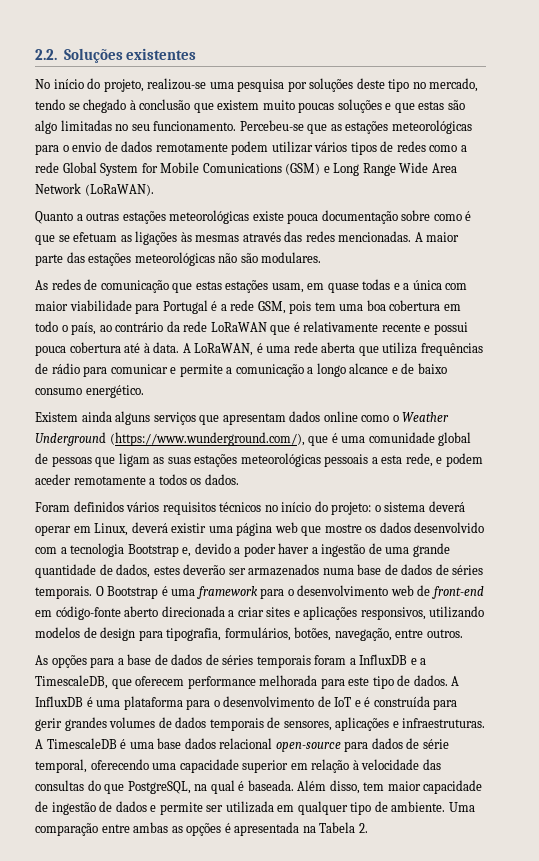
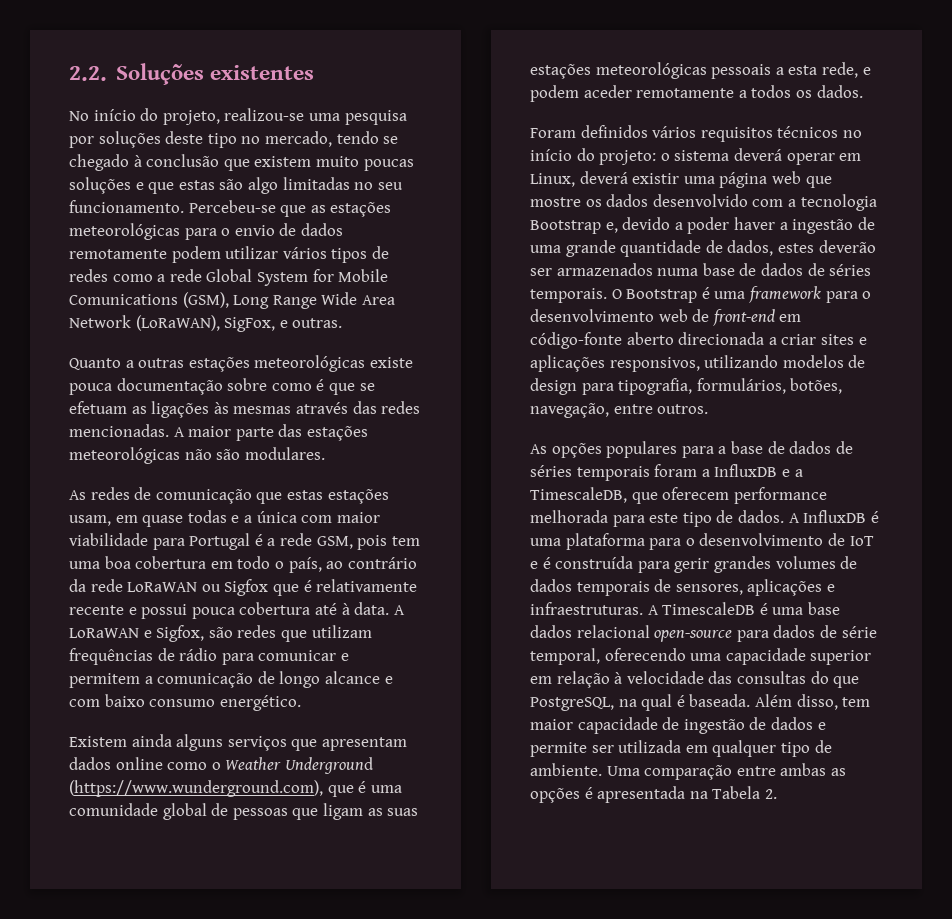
- Percebeu-se que as estações meteorológicas para o envio de dados remotamente podem utilizar vários tipos de redes como a rede Global System for Mobile Comunications (GSM) e Long Range Wide Area Network (LoRaWAN).
+ Percebeu-se que as estações meteorológicas para o envio de dados remotamente podem utilizar vários tipos de redes como a rede Global System for Mobile Comunications (GSM), Long Range Wide Area Network (LoRaWAN), SigFox, e outras.
- As redes de comunicação que estas estações usam, em quase todas e a única com maior viabilidade para Portugal é a rede GSM, pois tem uma boa cobertura em todo o país, ao contrário da rede LoRaWAN que é relativamente recente e possui pouca cobertura até à data.
+ As redes de comunicação que estas estações usam, em quase todas e a única com maior viabilidade para Portugal é a rede GSM, pois tem uma boa cobertura em todo o país, ao contrário da rede LoRaWAN ou Sigfox que é relativamente recente e possui pouca cobertura até à data.
- A LoRaWAN, é uma rede aberta que utiliza frequências de rádio para comunicar e permite a comunicação a longo alcance e de baixo consumo energético.
+ A LoRaWAN e Sigfox, são redes que utilizam frequências de rádio para comunicar e permitem a comunicação de longo alcance e com baixo consumo energético.
- Existem ainda alguns serviços que apresentam dados online como o Weather Underground (https://www.wunderground.com/), que é uma comunidade global de pessoas que ligam as suas estações meteorológicas pessoais a esta rede, e podem aceder remotamente a todos os dados.
+ Existem ainda alguns serviços que apresentam dados online como o Weather Underground (https://www.wunderground.com), que é uma comunidade global de pessoas que ligam as suas estações meteorológicas pessoais a esta rede, e podem aceder remotamente a todos os dados.
- As opções para a base de dados de séries temporais foram a InfluxDB e a TimescaleDB, que oferecem performance melhorada para este tipo de dados.
+ As opções populares para a base de dados de séries temporais foram a InfluxDB e a TimescaleDB, que oferecem performance melhorada para este tipo de dados.

